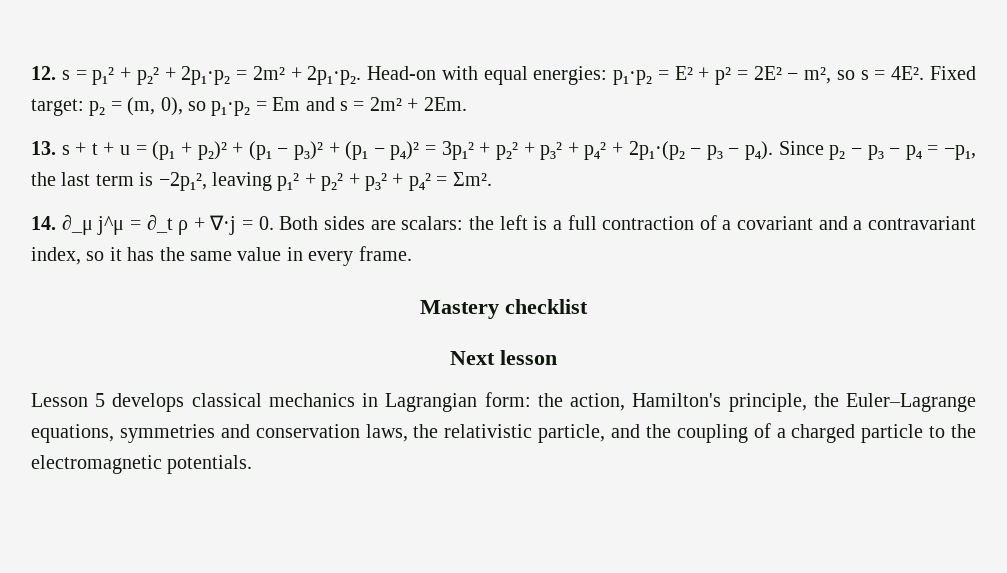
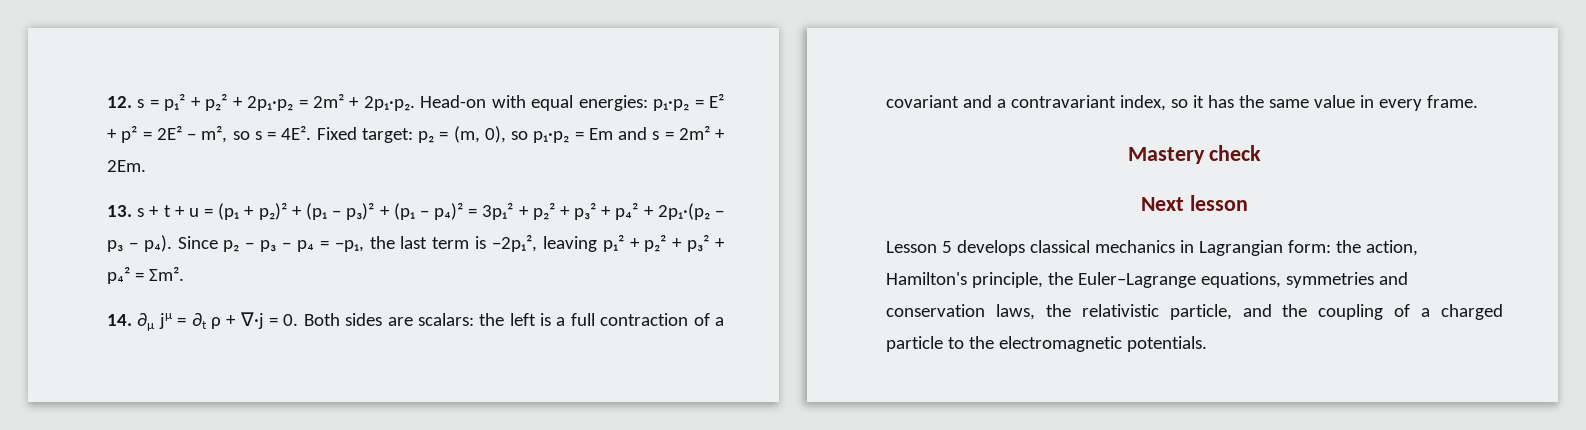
- 14. ∂_μ j^μ = ∂_t ρ + ∇·j = 0. Both sides are scalars: the left is a full contraction of a covariant and a contravariant index, so it has the same value in every frame.
+ 14. ∂μ jμ = ∂t ρ + ∇·j = 0. Both sides are scalars: the left is a full contraction of a covariant and a contravariant index, so it has the same value in every frame.
- Mastery checklist
+ Mastery check

